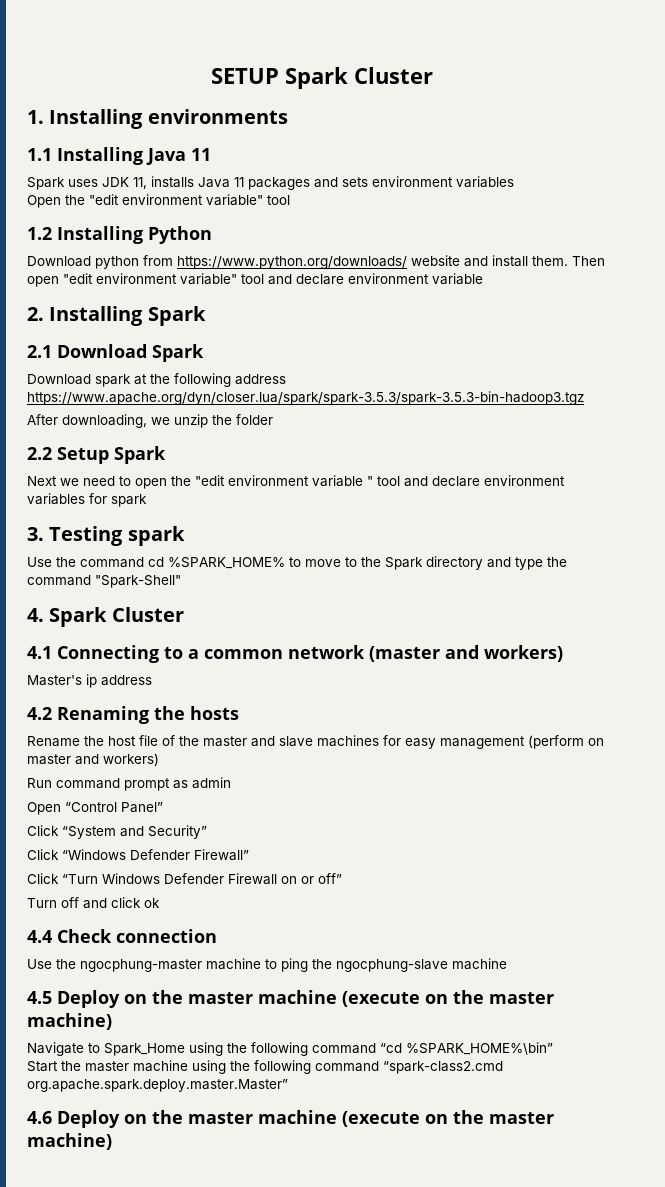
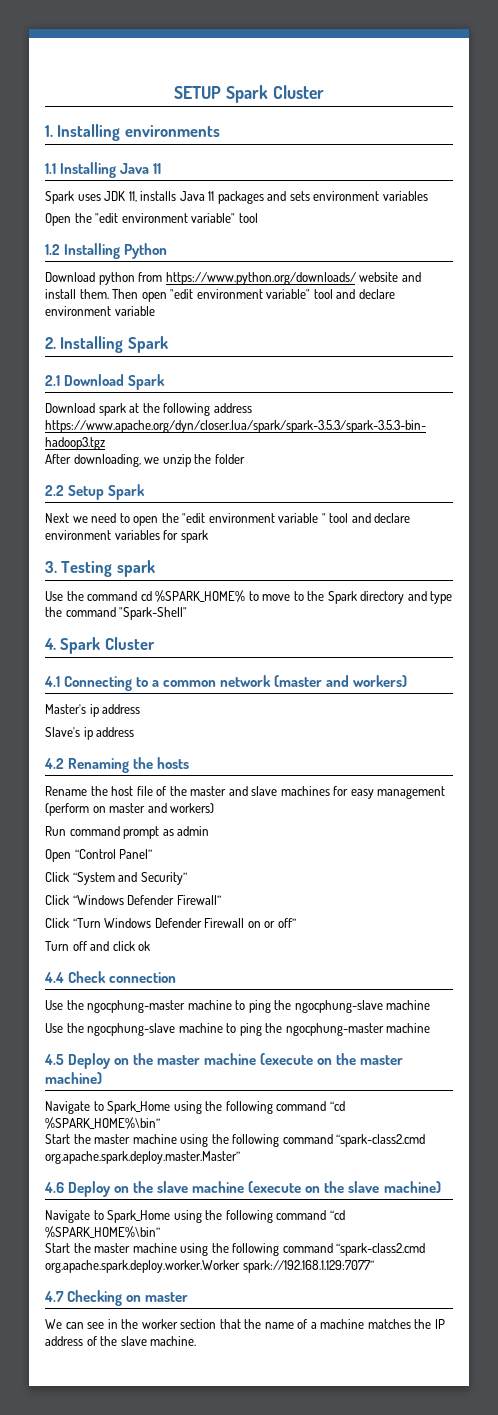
+ Slave's ip address
+ Use the ngocphung-slave machine to ping the ngocphung-master machine
- 4.6 Deploy on the master machine (execute on the master machine)
+ 4.6 Deploy on the slave machine (execute on the slave machine)
+ Navigate to Spark_Home using the following command “cd %SPARK_HOME%\bin”
+ Start the master machine using the following command “spark-class2.cmd org.apache.spark.deploy.worker.Worker spark://192.168.1.129:7077”
+ 4.7 Checking on master
+ We can see in the worker section that the name of a machine matches the IP address of the slave machine.

